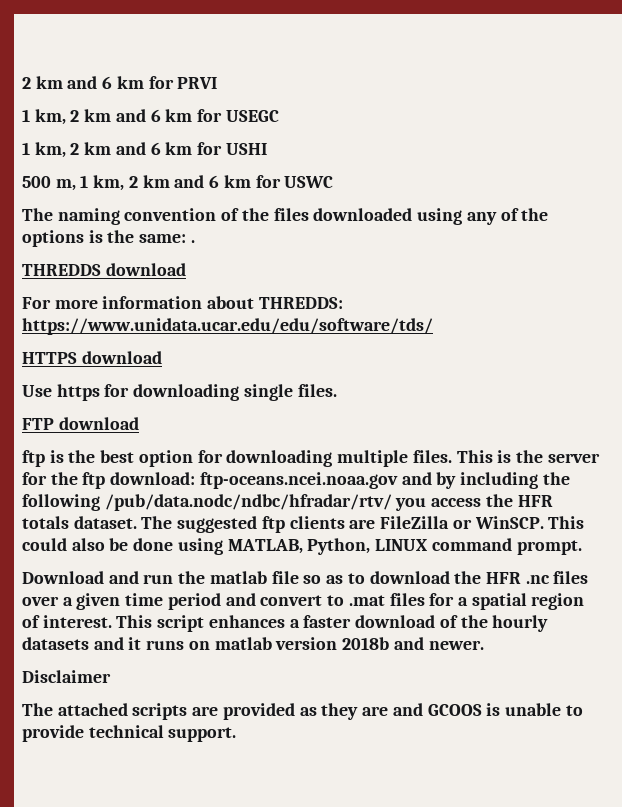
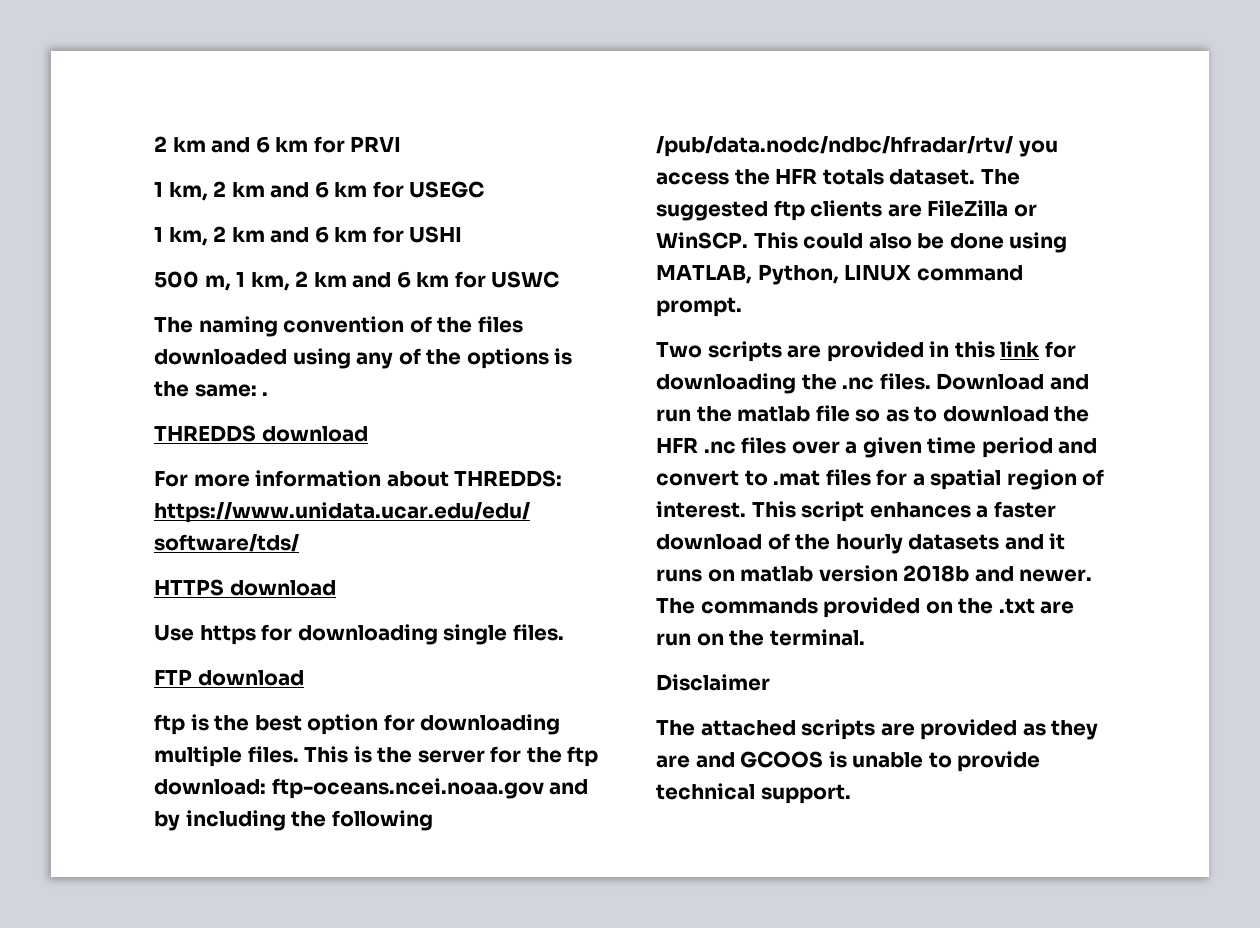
+ Two scripts are provided in this link for downloading the .nc files.
+ The commands provided on the .txt are run on the terminal.

